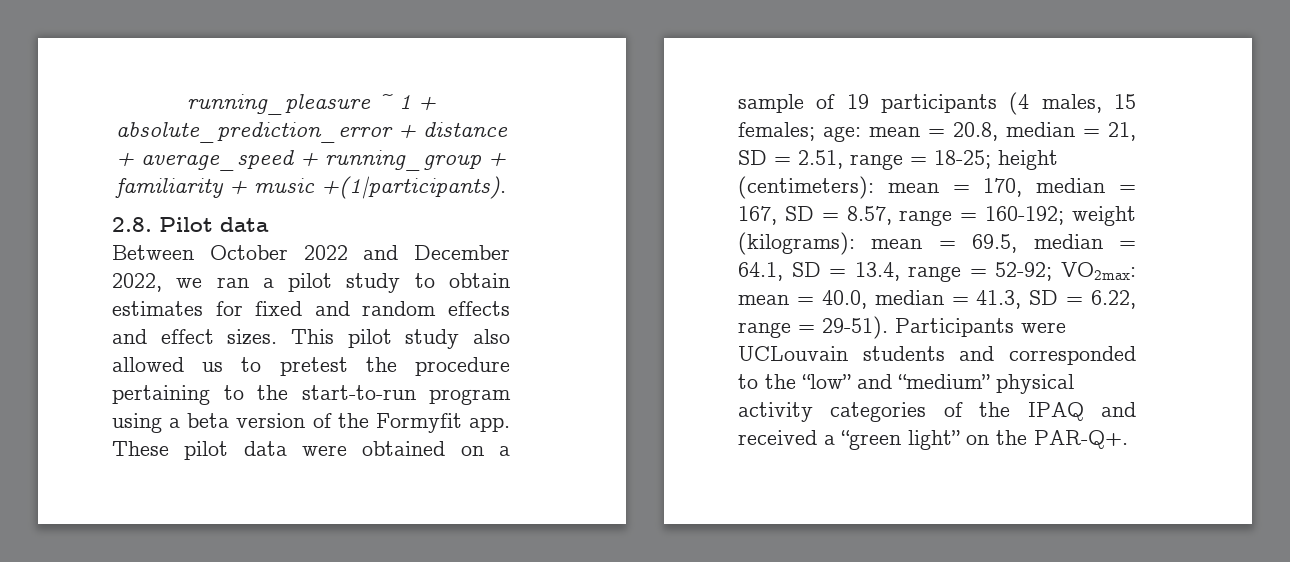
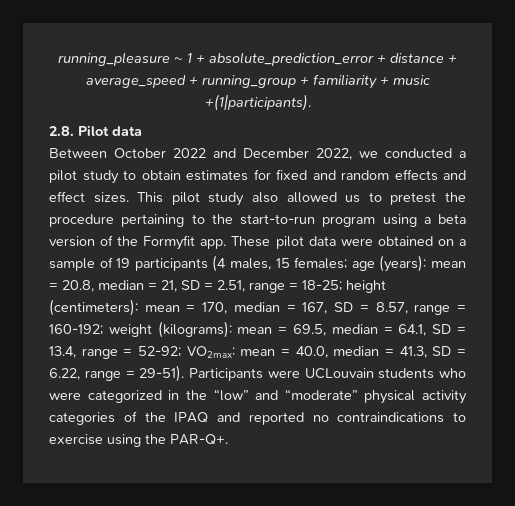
- Between October 2022 and December 2022, we ran a pilot study to obtain estimates for fixed and random effects and effect sizes.
+ Between October 2022 and December 2022, we conducted a pilot study to obtain estimates for fixed and random effects and effect sizes.
- age:
+ age (years):
- Participants were UCLouvain students and corresponded to the “low” and “medium” physical activity categories of the IPAQ and received a “green light” on the PAR-Q+.
+ Participants were UCLouvain students who were categorized in the “low” and “moderate” physical activity categories of the IPAQ and reported no contraindications to exercise using the PAR-Q+.

